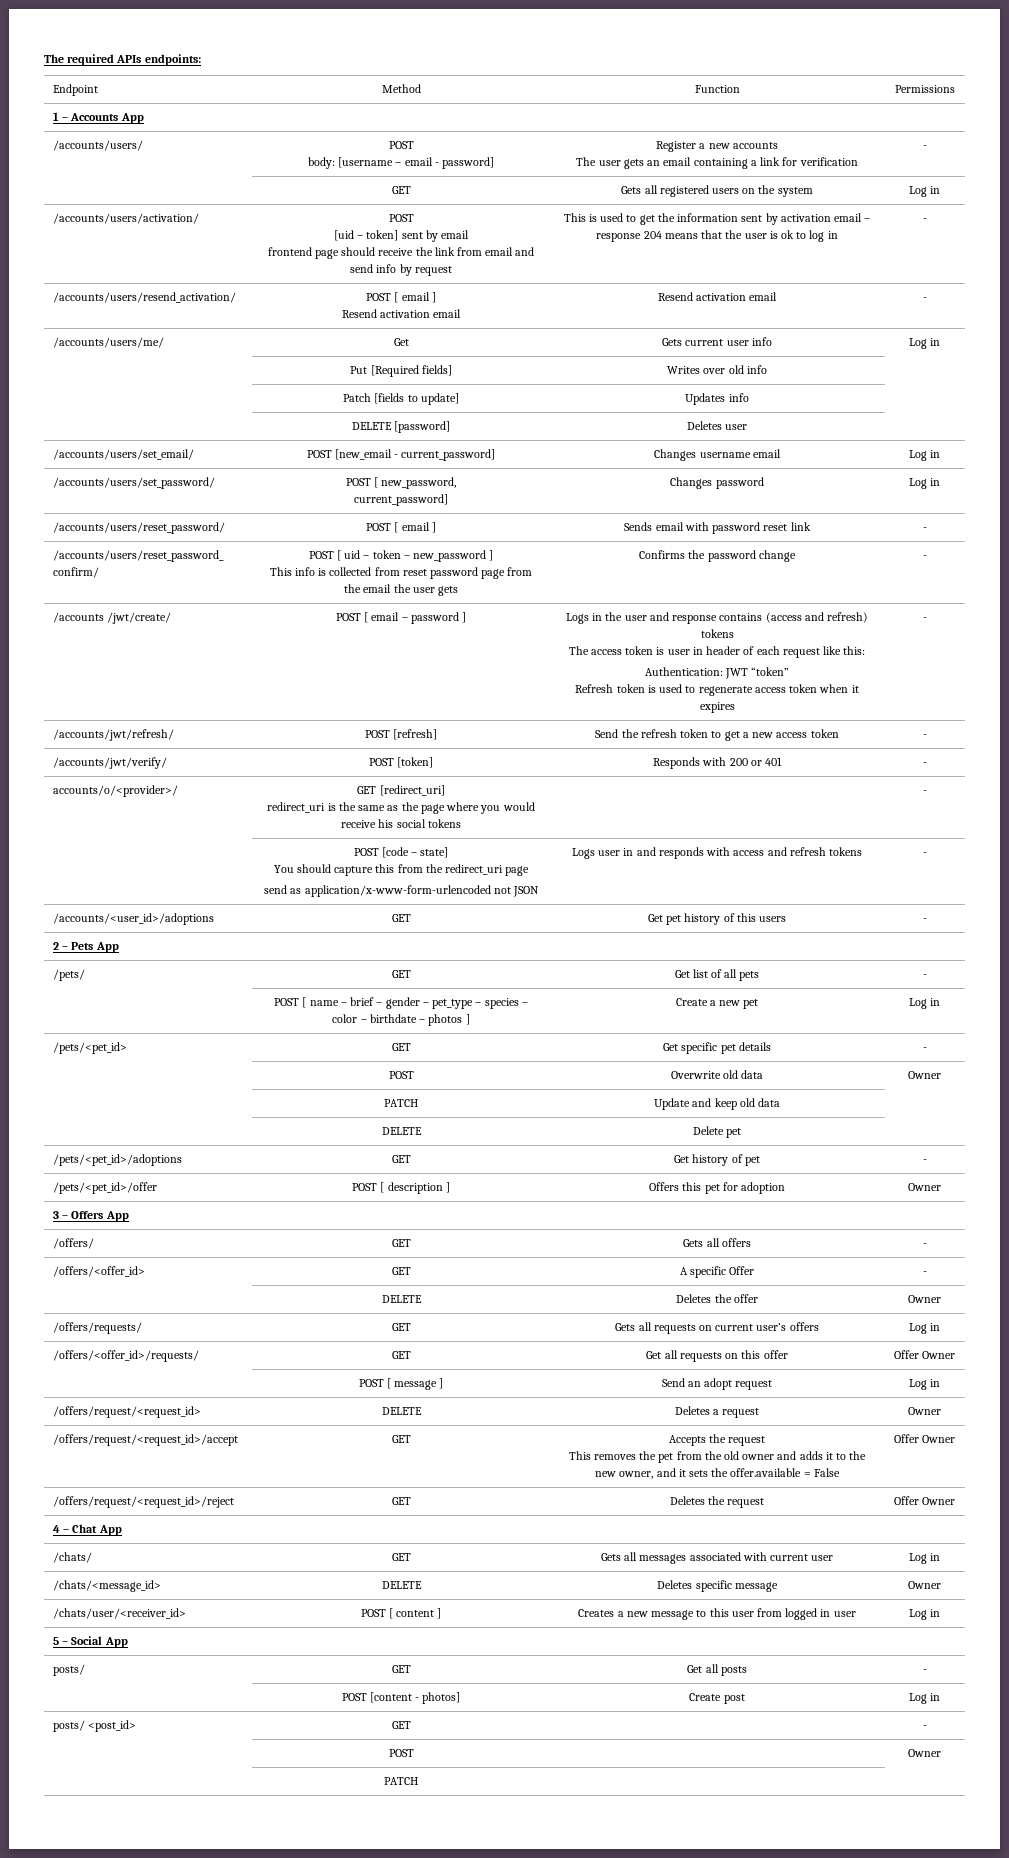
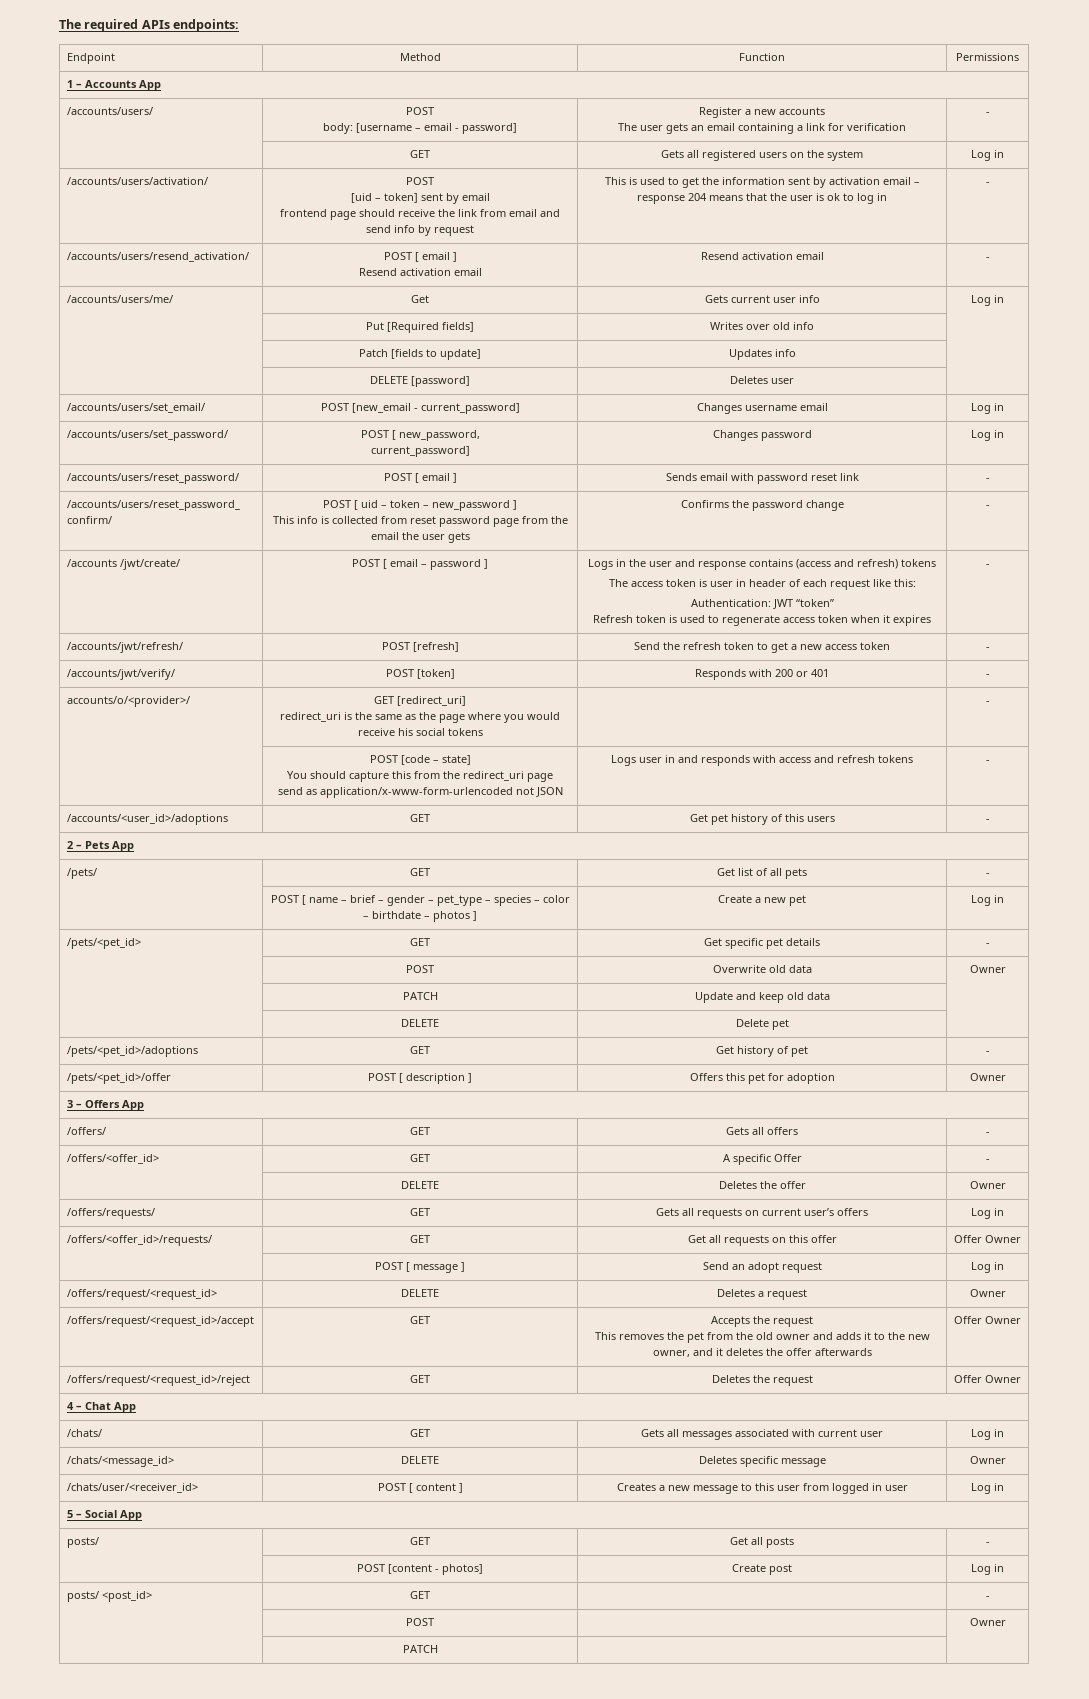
  /offers/request/<request_id>/accept | GET | Accepts the request
- This removes the pet from the old owner and adds it to the new owner, and it sets the offer.available = False | Offer Owner
+ This removes the pet from the old owner and adds it to the new owner, and it deletes the offer afterwards | Offer Owner

